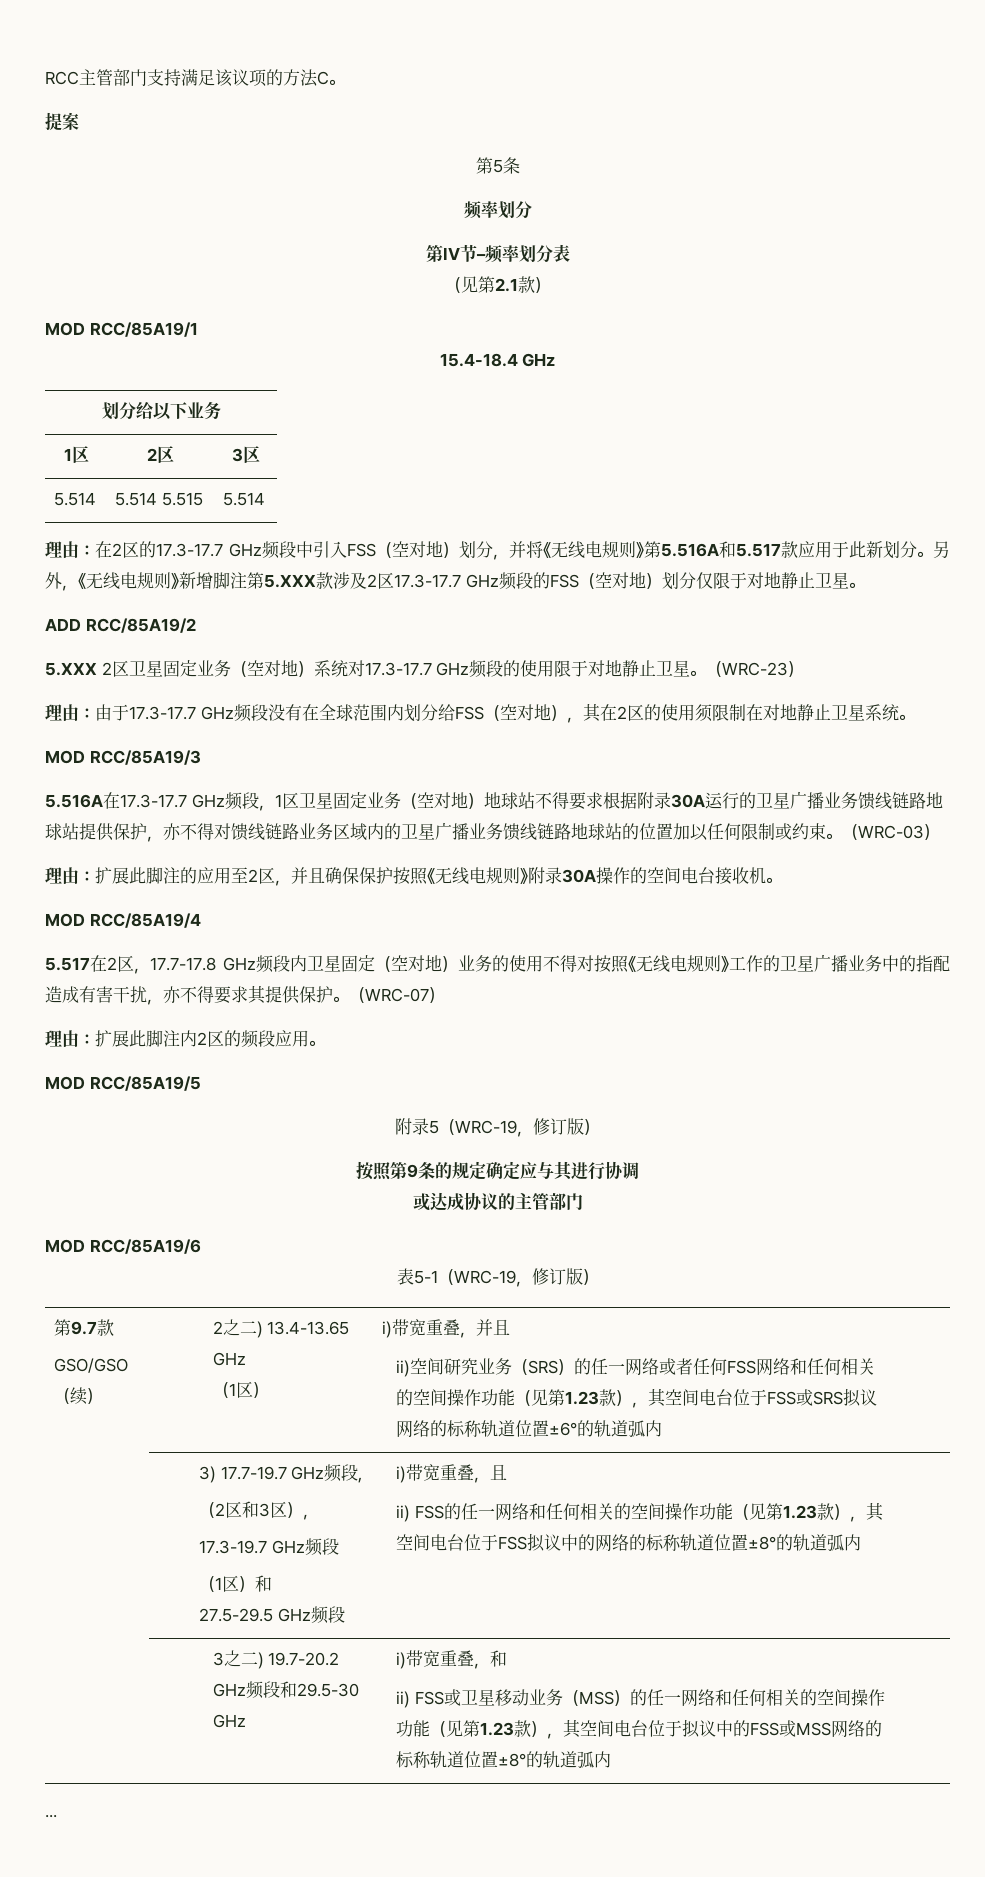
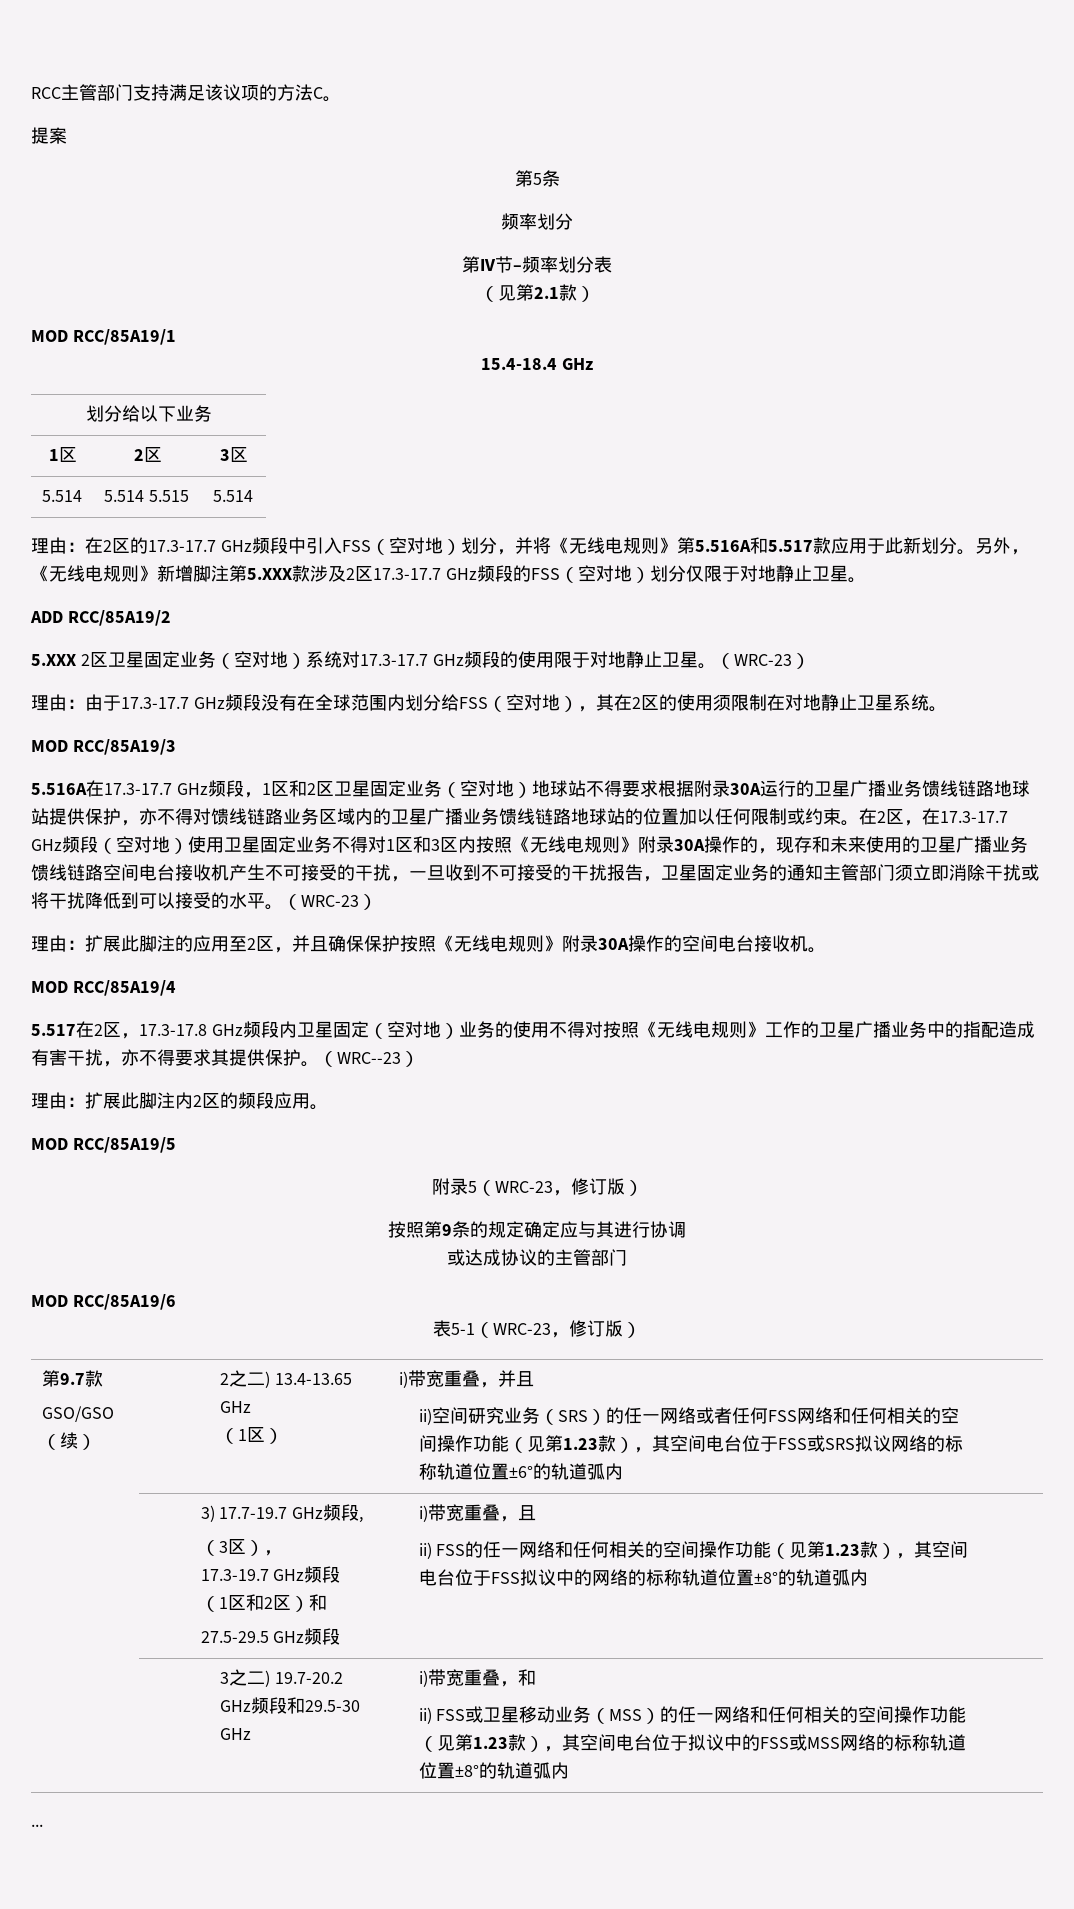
- 5.516A在17.3-17.7 GHz频段，1区卫星固定业务（空对地）地球站不得要求根据附录30A运行的卫星广播业务馈线链路地球站提供保护，亦不得对馈线链路业务区域内的卫星广播业务馈线链路地球站的位置加以任何限制或约束。
+ 5.516A在17.3-17.7 GHz频段，1区和2区卫星固定业务（空对地）地球站不得要求根据附录30A运行的卫星广播业务馈线链路地球站提供保护，亦不得对馈线链路业务区域内的卫星广播业务馈线链路地球站的位置加以任何限制或约束。
- （WRC-03）
+ 在2区，在17.3-17.7 GHz频段（空对地）使用卫星固定业务不得对1区和3区内按照《无线电规则》附录30A操作的，现存和未来使用的卫星广播业务馈线链路空间电台接收机产生不可接受的干扰，一旦收到不可接受的干扰报告，卫星固定业务的通知主管部门须立即消除干扰或将干扰降低到可以接受的水平。（WRC-23）
- 5.517在2区，17.7-17.8 GHz频段内卫星固定（空对地）业务的使用不得对按照《无线电规则》工作的卫星广播业务中的指配造成有害干扰，亦不得要求其提供保护。
+ 5.517在2区，17.3-17.8 GHz频段内卫星固定（空对地）业务的使用不得对按照《无线电规则》工作的卫星广播业务中的指配造成有害干扰，亦不得要求其提供保护。
- （WRC-07）
+ （WRC--23）
- 附录5（WRC-19，修订版）
+ 附录5（WRC-23，修订版）
- 表5-1（WRC-19，修订版）
+ 表5-1（WRC-23，修订版）
- （2区和3区），
+ （3区），
- （1区）和
+ （1区和2区）和

